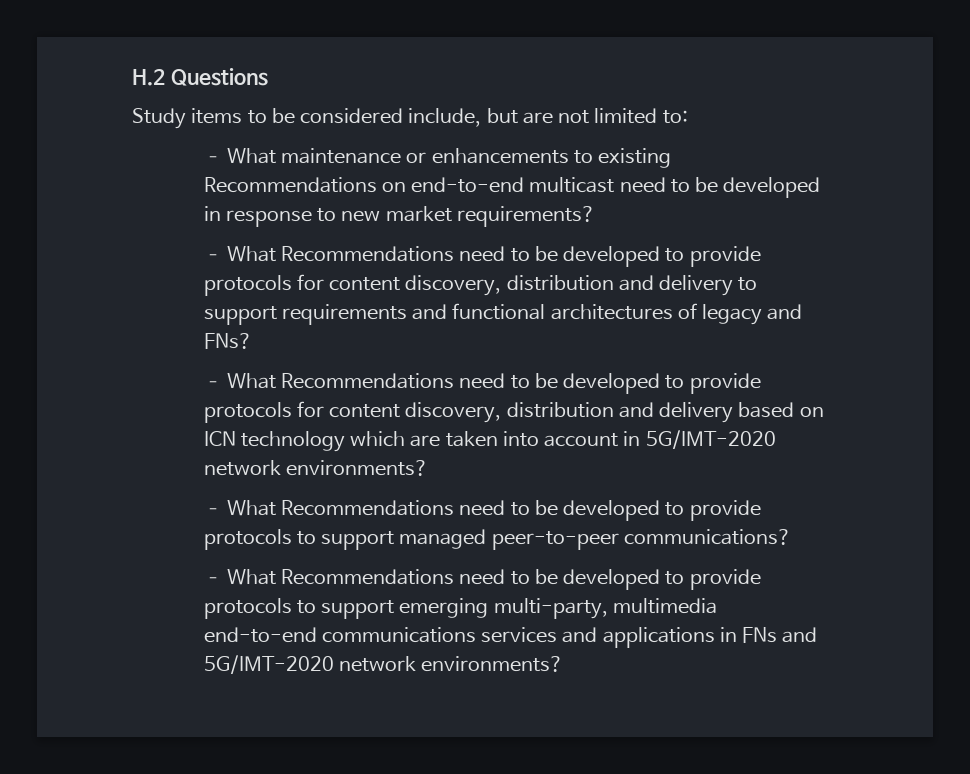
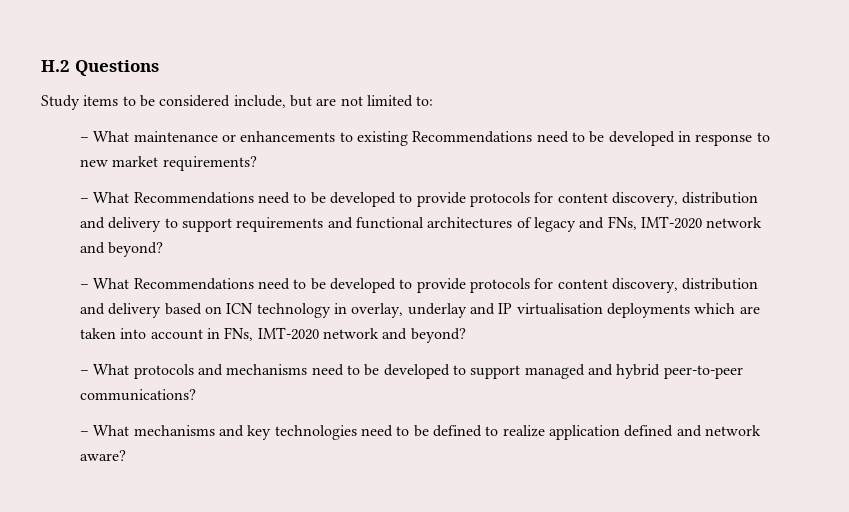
- – What maintenance or enhancements to existing Recommendations on end-to-end multicast need to be developed in response to new market requirements?
+ – What maintenance or enhancements to existing Recommendations need to be developed in response to new market requirements?
- – What Recommendations need to be developed to provide protocols for content discovery, distribution and delivery to support requirements and functional architectures of legacy and FNs?
+ – What Recommendations need to be developed to provide protocols for content discovery, distribution and delivery to support requirements and functional architectures of legacy and FNs, IMT-2020 network and beyond?
- – What Recommendations need to be developed to provide protocols for content discovery, distribution and delivery based on ICN technology which are taken into account in 5G/IMT-2020 network environments?
- – What Recommendations need to be developed to provide protocols to support managed peer-to-peer communications?
+ – What Recommendations need to be developed to provide protocols for content discovery, distribution and delivery based on ICN technology in overlay, underlay and IP virtualisation deployments which are taken into account in FNs, IMT-2020 network and beyond?
+ – What protocols and mechanisms need to be developed to support managed and hybrid peer-to-peer communications?
- – What Recommendations need to be developed to provide protocols to support emerging multi-party, multimedia end-to-end communications services and applications in FNs and 5G/IMT-2020 network environments?
+ – What mechanisms and key technologies need to be defined to realize application defined and network aware?

